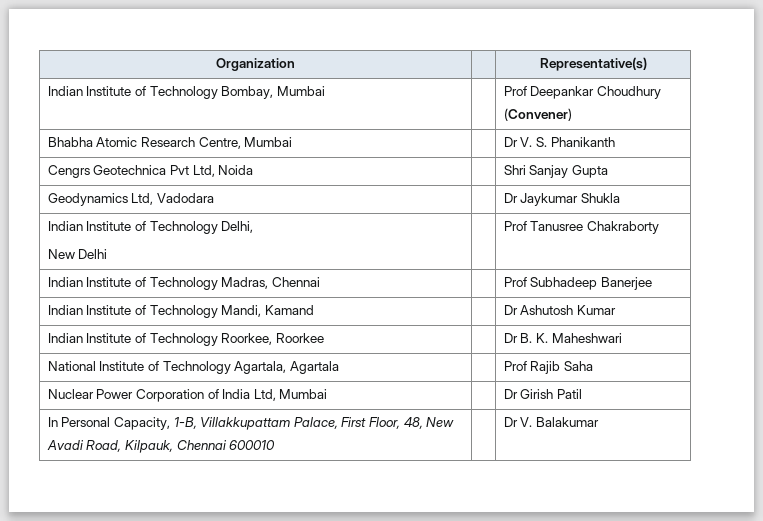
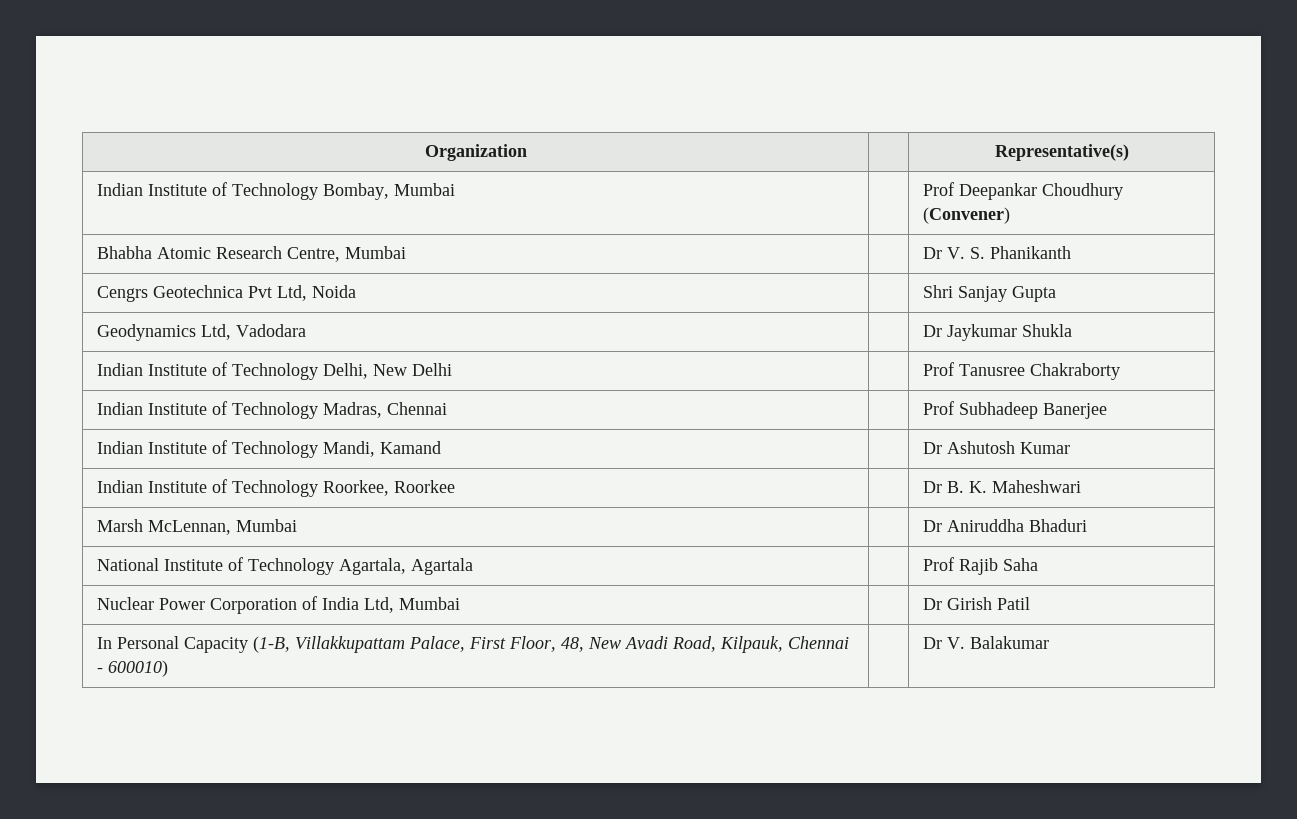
- Indian Institute of Technology Delhi,
- New Delhi | | Prof Tanusree Chakraborty
+ Indian Institute of Technology Delhi, New Delhi | | Prof Tanusree Chakraborty
+ Marsh McLennan, Mumbai | | Dr Aniruddha Bhaduri
- In Personal Capacity, 1-B, Villakkupattam Palace, First Floor, 48, New Avadi Road, Kilpauk, Chennai 600010 | | Dr V. Balakumar
+ In Personal Capacity (1-B, Villakkupattam Palace, First Floor, 48, New Avadi Road, Kilpauk, Chennai - 600010) | | Dr V. Balakumar

